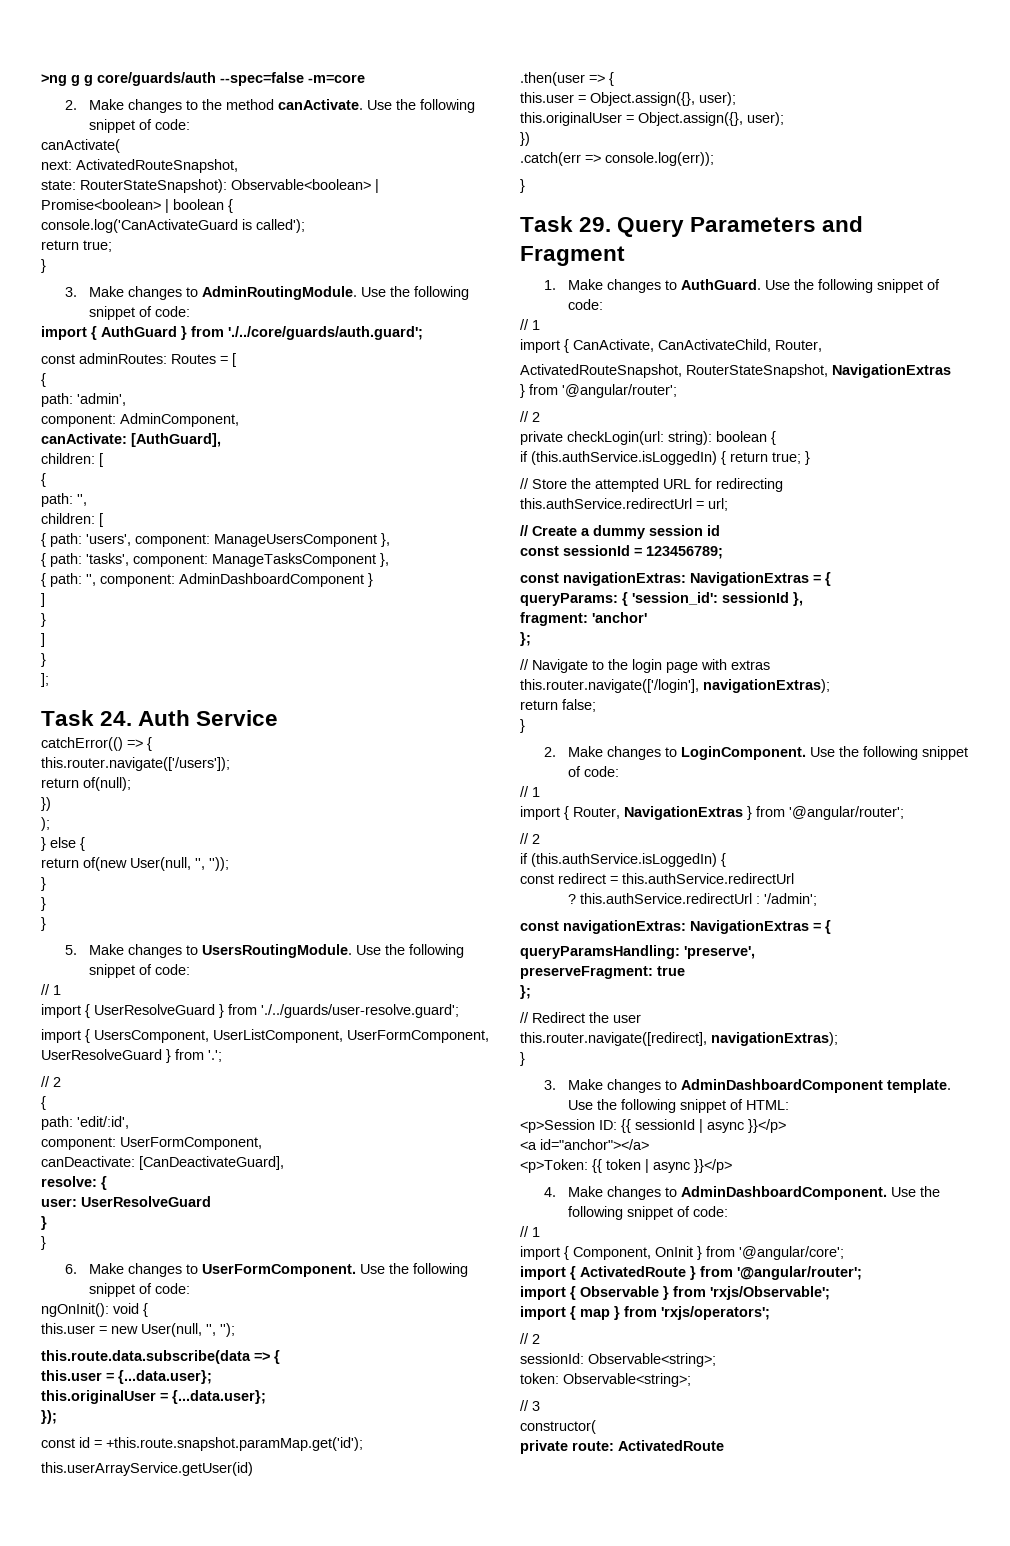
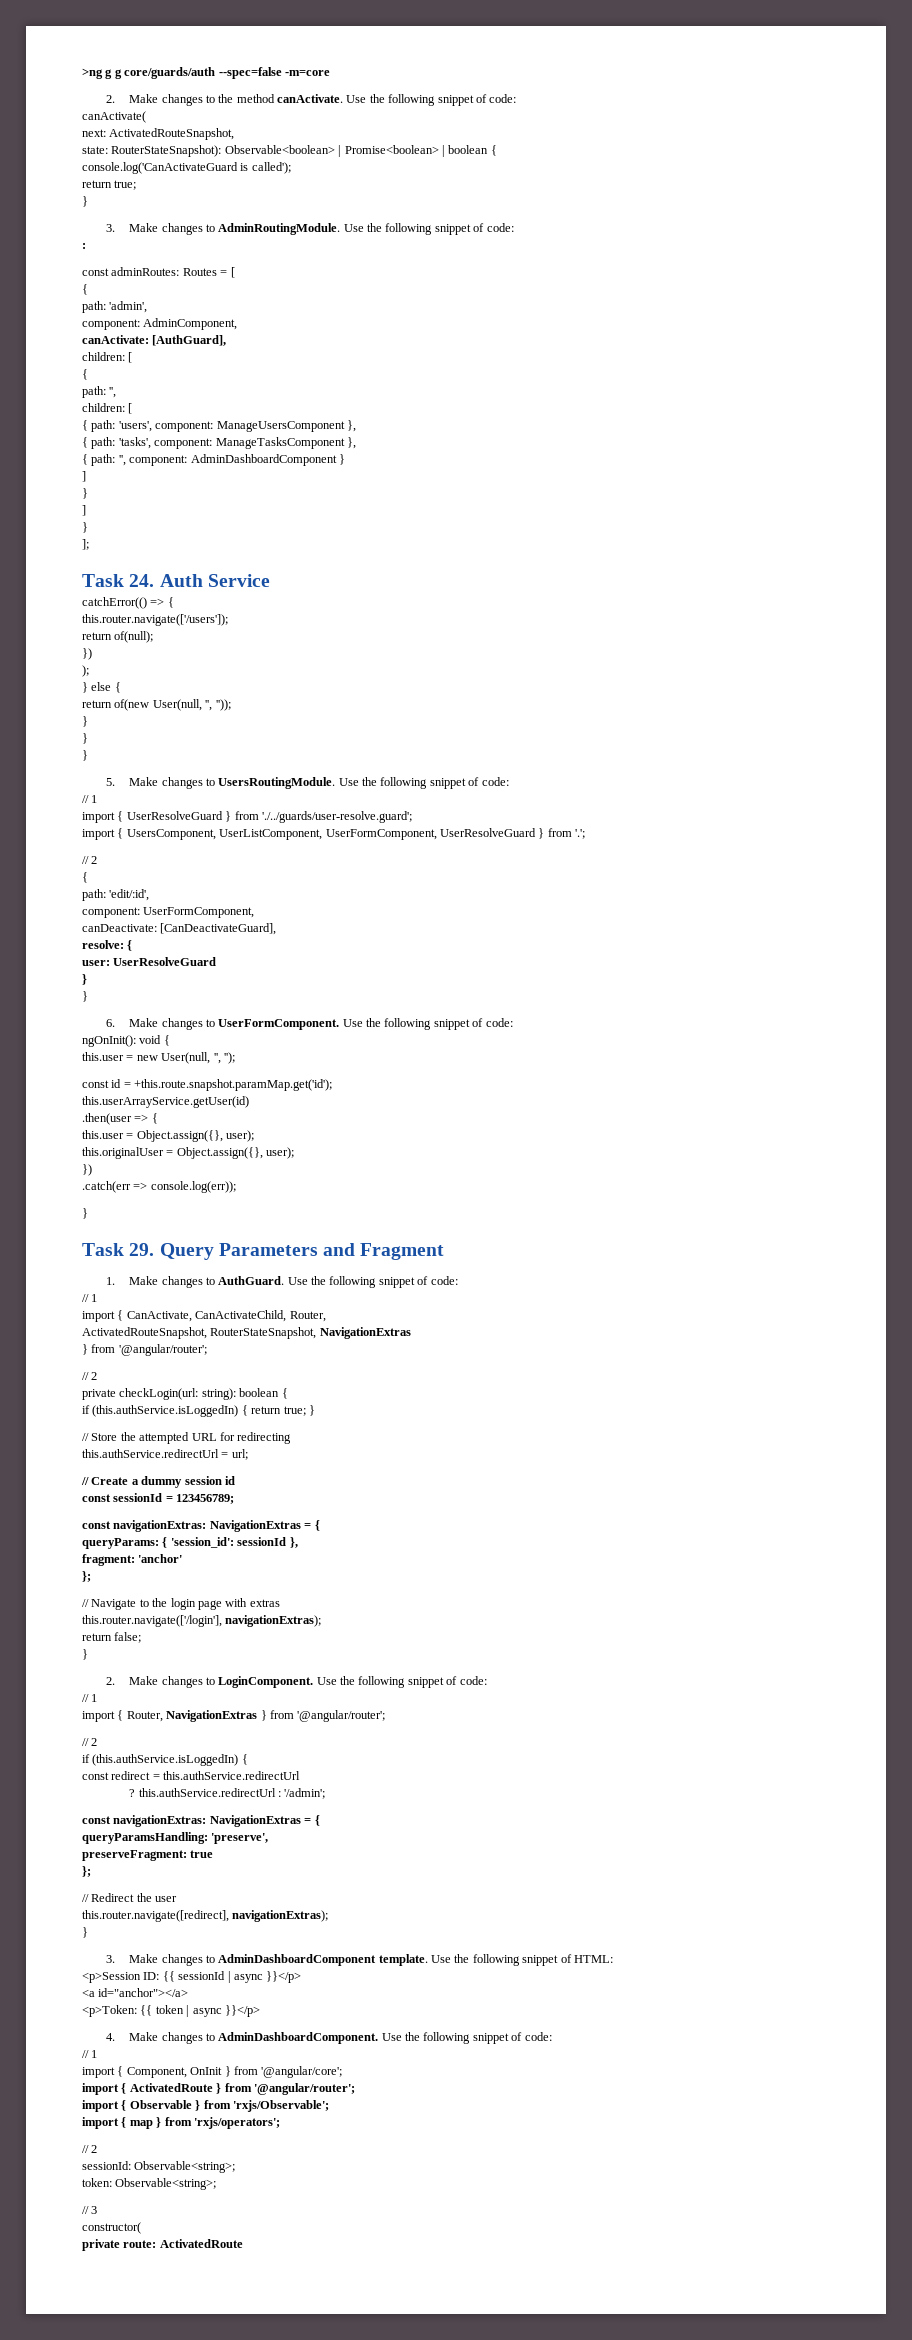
  3. Make changes to AdminRoutingModule. Use the following snippet of code:
- import { AuthGuard } from './../core/guards/auth.guard';
+ :
- this.route.data.subscribe(data => {
- this.user = {...data.user};
- this.originalUser = {...data.user};
- });

